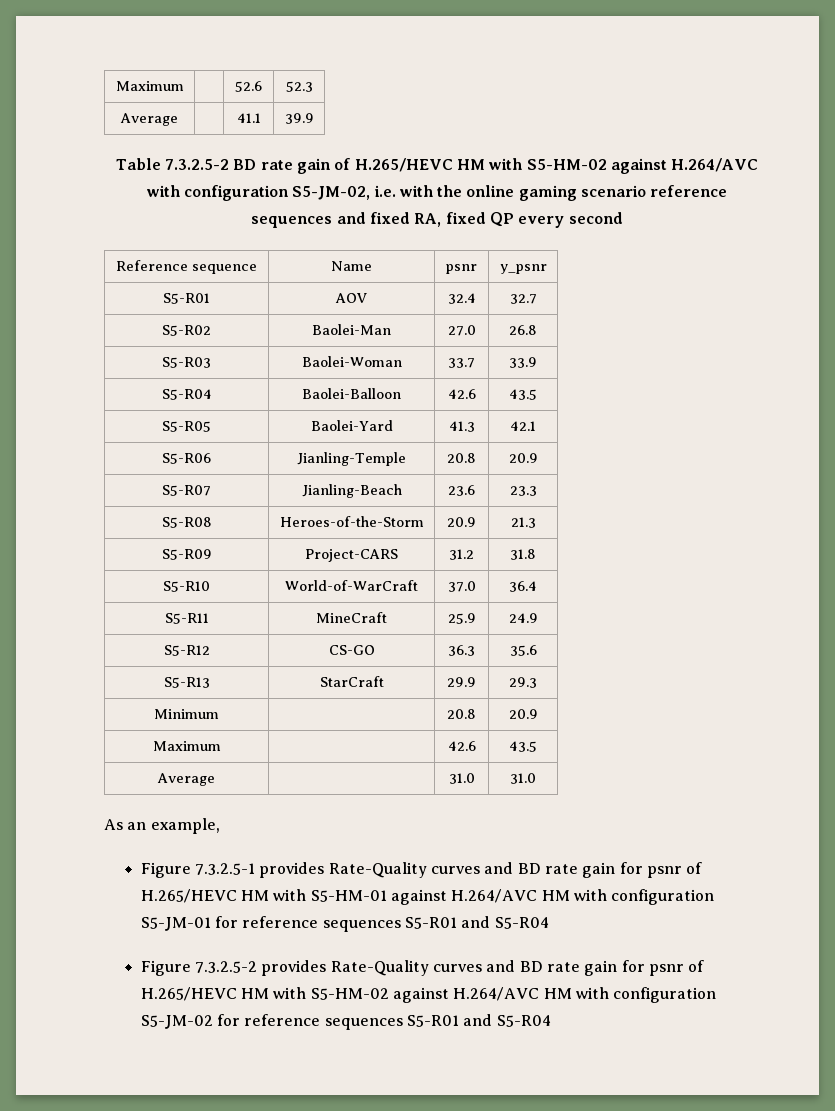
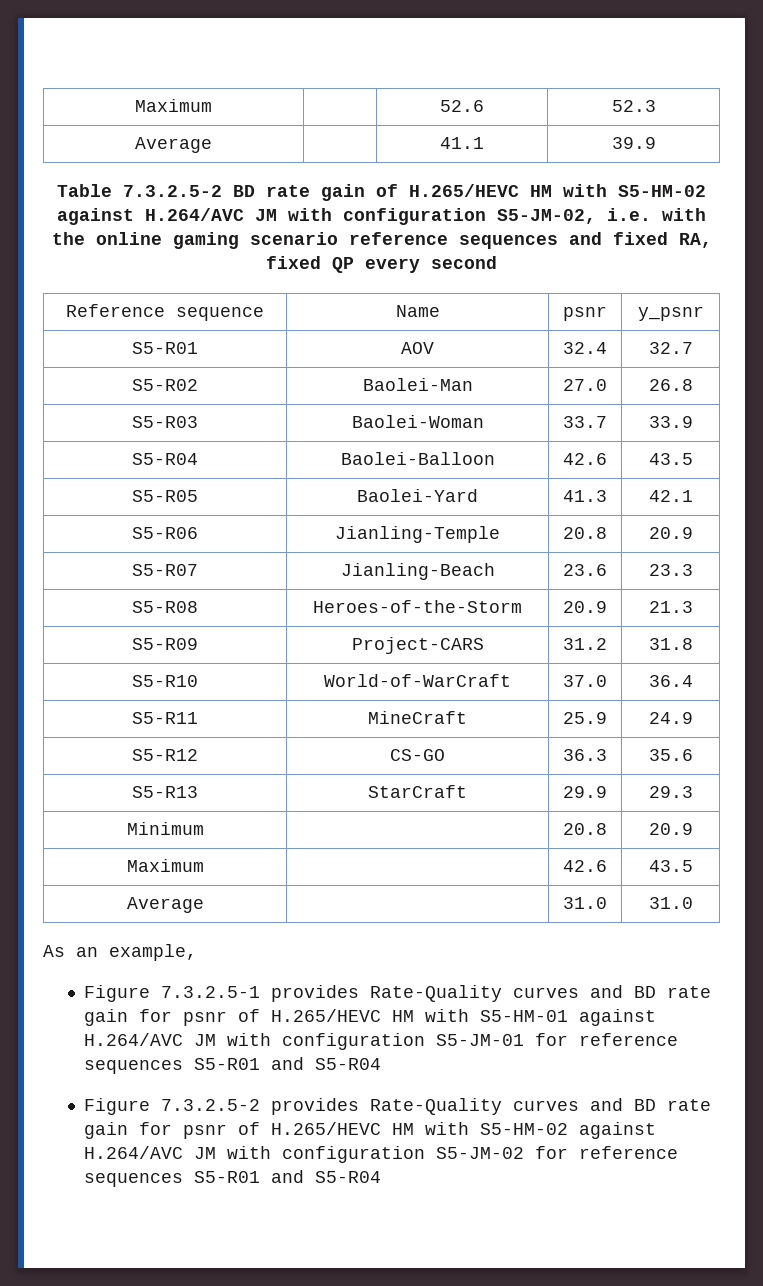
- Table 7.3.2.5-2 BD rate gain of H.265/HEVC HM with S5-HM-02 against H.264/AVC with configuration S5-JM-02, i.e. with the online gaming scenario reference sequences and fixed RA, fixed QP every second
+ Table 7.3.2.5-2 BD rate gain of H.265/HEVC HM with S5-HM-02 against H.264/AVC JM with configuration S5-JM-02, i.e. with the online gaming scenario reference sequences and fixed RA, fixed QP every second
- Figure 7.3.2.5-1 provides Rate-Quality curves and BD rate gain for psnr of H.265/HEVC HM with S5-HM-01 against H.264/AVC HM with configuration S5-JM-01 for reference sequences S5-R01 and S5-R04
+ Figure 7.3.2.5-1 provides Rate-Quality curves and BD rate gain for psnr of H.265/HEVC HM with S5-HM-01 against H.264/AVC JM with configuration S5-JM-01 for reference sequences S5-R01 and S5-R04
- Figure 7.3.2.5-2 provides Rate-Quality curves and BD rate gain for psnr of H.265/HEVC HM with S5-HM-02 against H.264/AVC HM with configuration S5-JM-02 for reference sequences S5-R01 and S5-R04
+ Figure 7.3.2.5-2 provides Rate-Quality curves and BD rate gain for psnr of H.265/HEVC HM with S5-HM-02 against H.264/AVC JM with configuration S5-JM-02 for reference sequences S5-R01 and S5-R04

